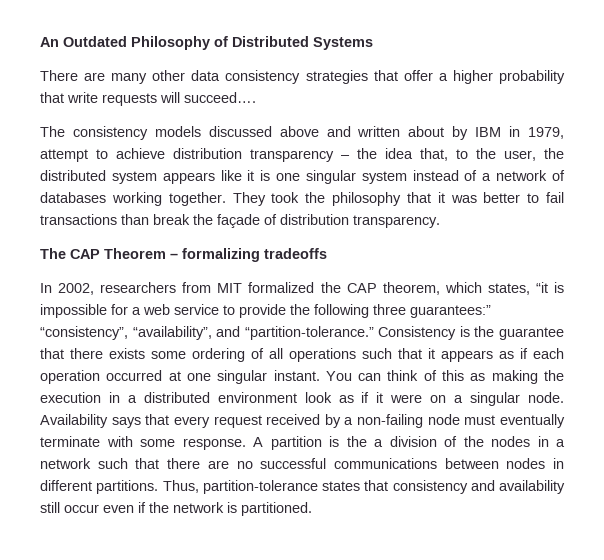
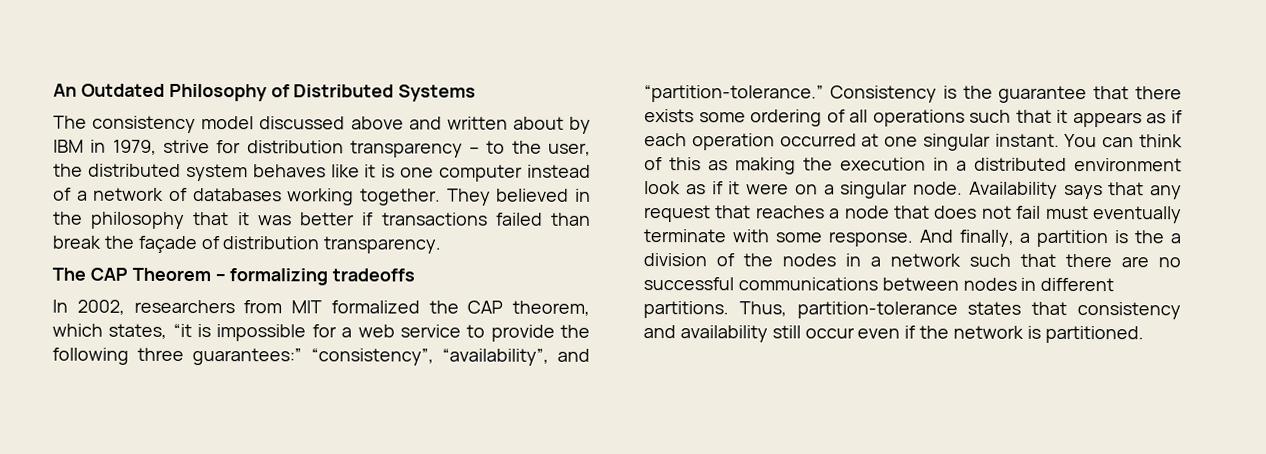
- There are many other data consistency strategies that offer a higher probability that write requests will succeed….
- The consistency models discussed above and written about by IBM in 1979, attempt to achieve distribution transparency – the idea that, to the user, the distributed system appears like it is one singular system instead of a network of databases working together.
+ The consistency model discussed above and written about by IBM in 1979, strive for distribution transparency – to the user, the distributed system behaves like it is one computer instead of a network of databases working together.
- They took the philosophy that it was better to fail transactions than break the façade of distribution transparency.
+ They believed in the philosophy that it was better if transactions failed than break the façade of distribution transparency.
- Availability says that every request received by a non-failing node must eventually terminate with some response.
+ Availability says that any request that reaches a node that does not fail must eventually terminate with some response.
- A partition is the a division of the nodes in a network such that there are no successful communications between nodes in different partitions.
+ And finally, a partition is the a division of the nodes in a network such that there are no successful communications between nodes in different partitions.

